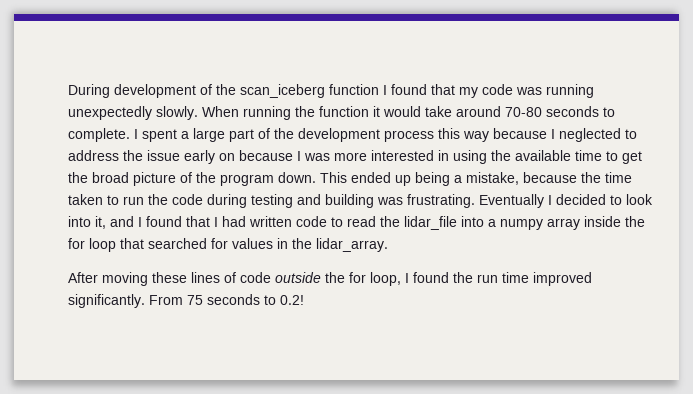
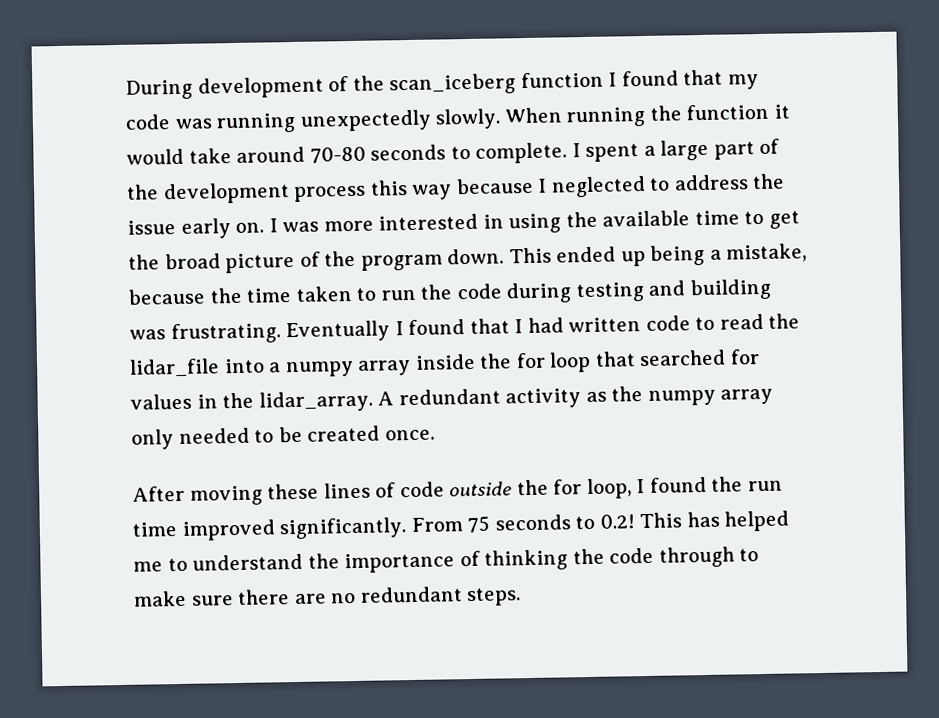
- I spent a large part of the development process this way because I neglected to address the issue early on because I was more interested in using the available time to get the broad picture of the program down.
+ I spent a large part of the development process this way because I neglected to address the issue early on. I was more interested in using the available time to get the broad picture of the program down.
- Eventually I decided to look into it, and I found that I had written code to read the lidar_file into a numpy array inside the for loop that searched for values in the lidar_array.
+ Eventually I found that I had written code to read the lidar_file into a numpy array inside the for loop that searched for values in the lidar_array. A redundant activity as the numpy array only needed to be created once.
+ This has helped me to understand the importance of thinking the code through to make sure there are no redundant steps.

